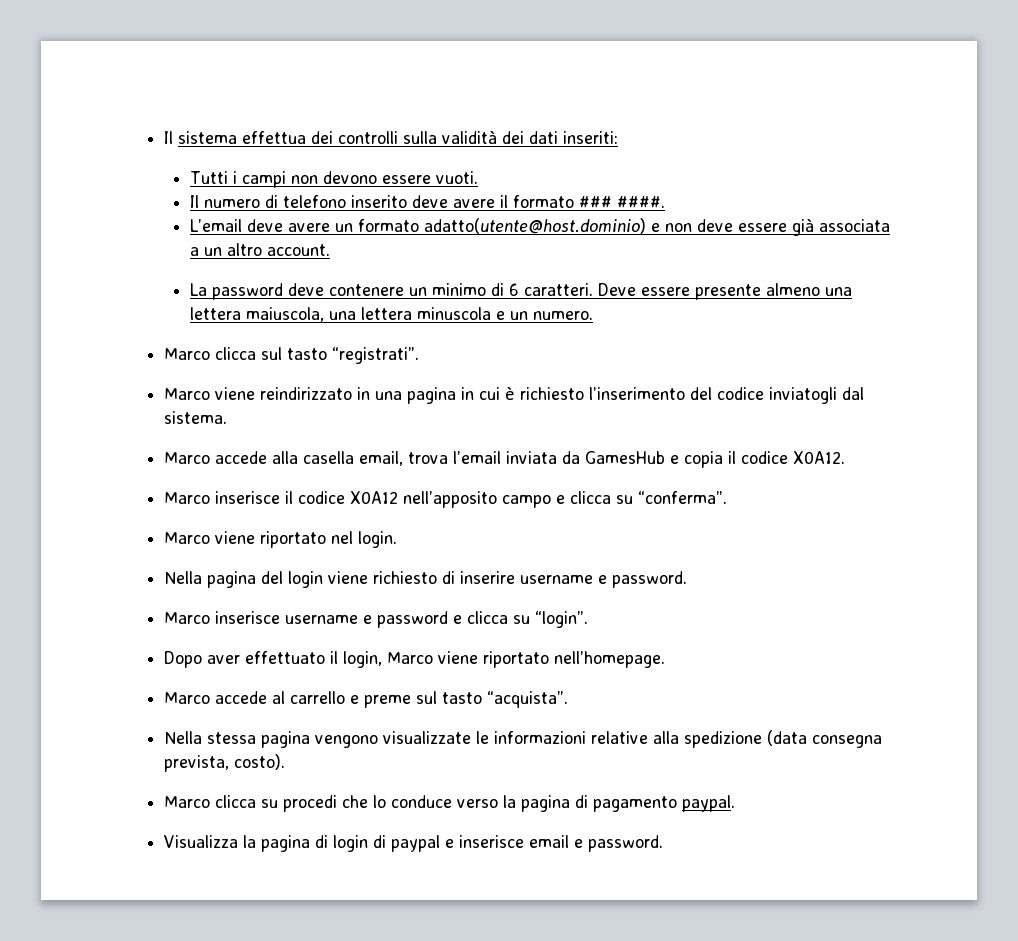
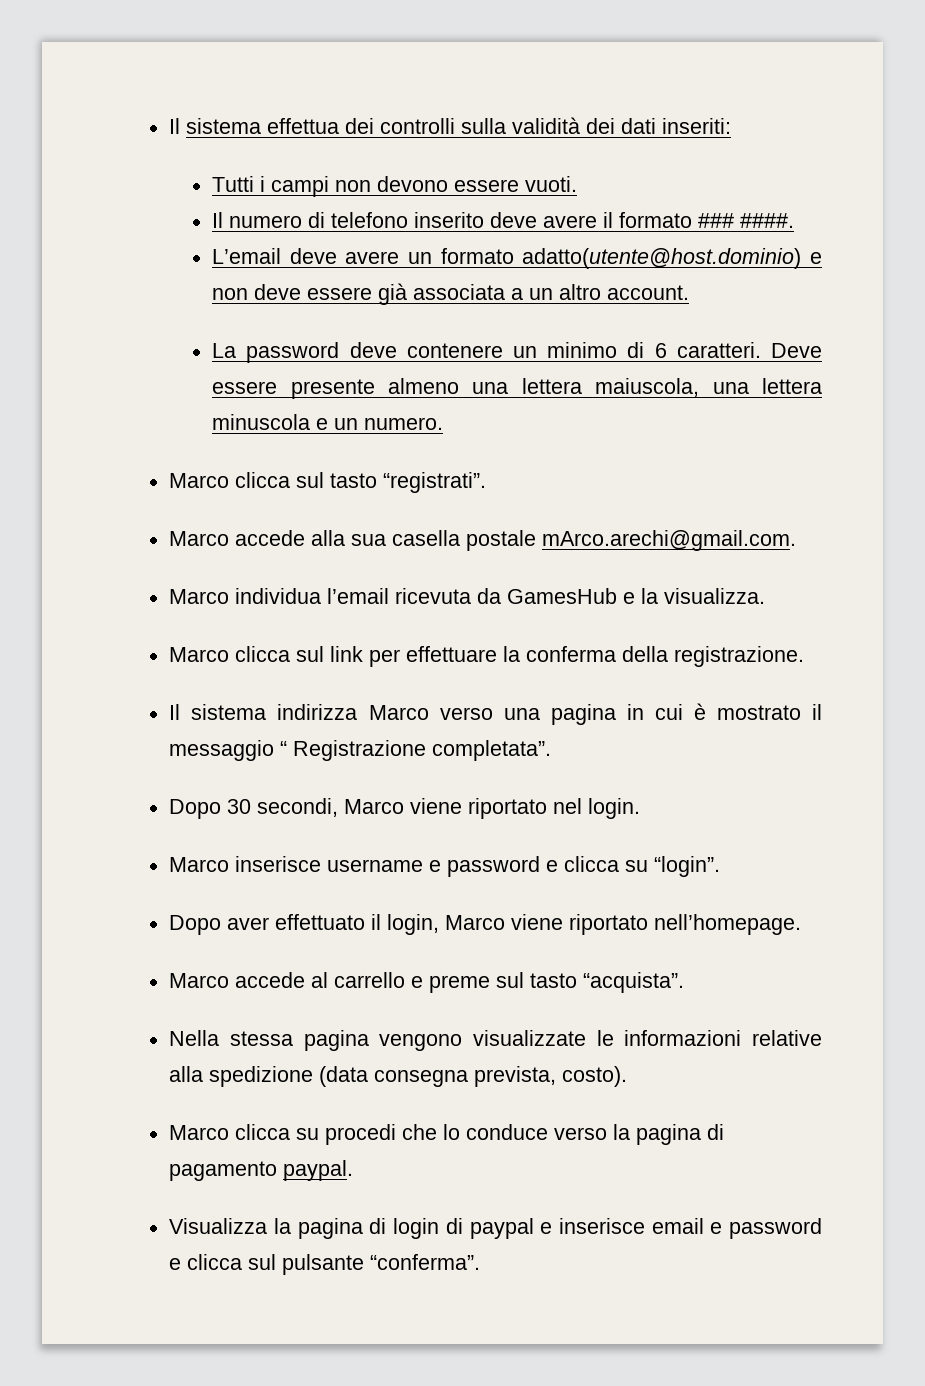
- Marco viene reindirizzato in una pagina in cui è richiesto l’inserimento del codice inviatogli dal sistema.
- Marco accede alla casella email, trova l’email inviata da GamesHub e copia il codice X0A12.
- Marco inserisce il codice X0A12 nell’apposito campo e clicca su “conferma”.
- Marco viene riportato nel login.
+ Marco accede alla sua casella postale mArco.arechi@gmail.com.
+ Marco individua l’email ricevuta da GamesHub e la visualizza.
+ Marco clicca sul link per effettuare la conferma della registrazione.
+ Il sistema indirizza Marco verso una pagina in cui è mostrato il messaggio “ Registrazione completata”.
+ Dopo 30 secondi, Marco viene riportato nel login.
- Nella pagina del login viene richiesto di inserire username e password.
- Visualizza la pagina di login di paypal e inserisce email e password.
+ Visualizza la pagina di login di paypal e inserisce email e password e clicca sul pulsante “conferma”.

